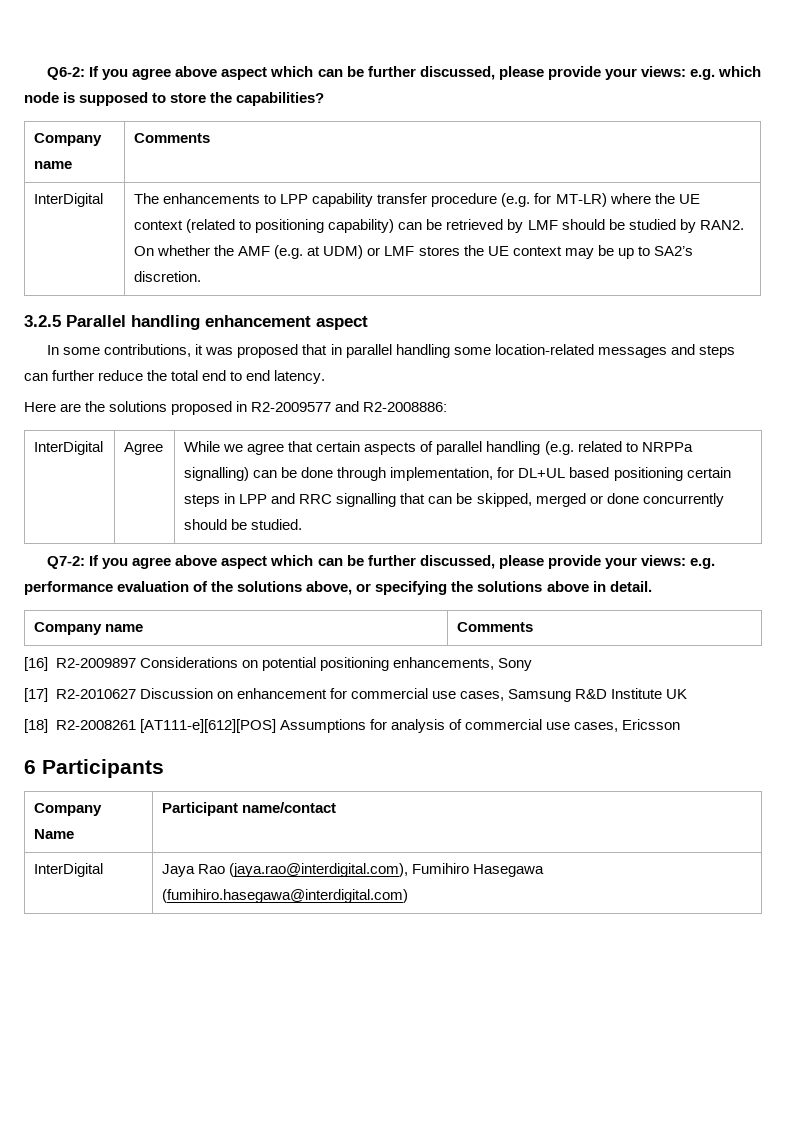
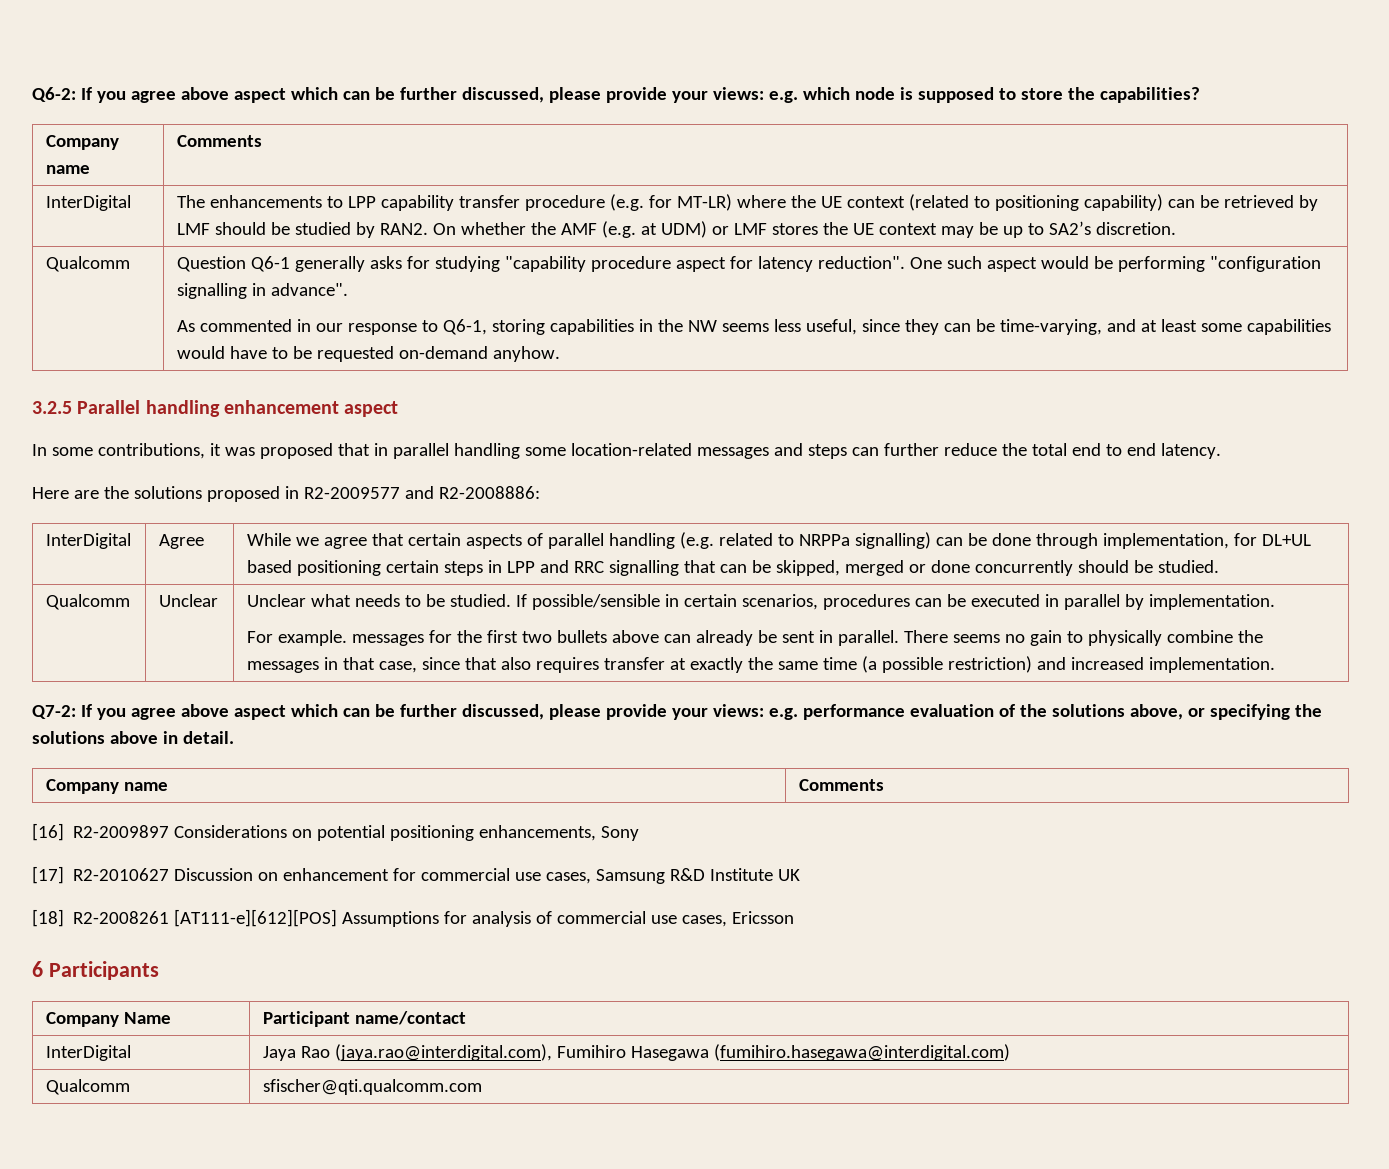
+ Qualcomm | Question Q6-1 generally asks for studying "capability procedure aspect for latency reduction". One such aspect would be performing "configuration signalling in advance".
+ As commented in our response to Q6-1, storing capabilities in the NW seems less useful, since they can be time-varying, and at least some capabilities would have to be requested on-demand anyhow.
+ Qualcomm | Unclear | Unclear what needs to be studied. If possible/sensible in certain scenarios, procedures can be executed in parallel by implementation.
+ For example. messages for the first two bullets above can already be sent in parallel. There seems no gain to physically combine the messages in that case, since that also requires transfer at exactly the same time (a possible restriction) and increased implementation.
+ Qualcomm | sfischer@qti.qualcomm.com

